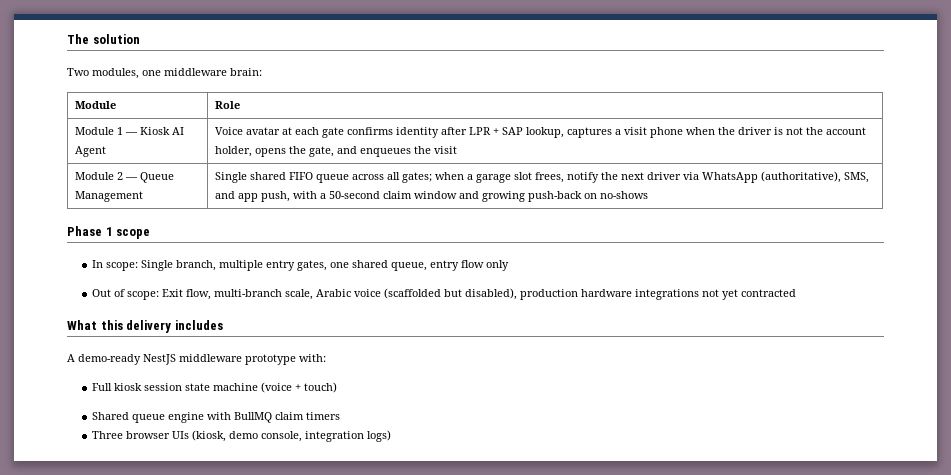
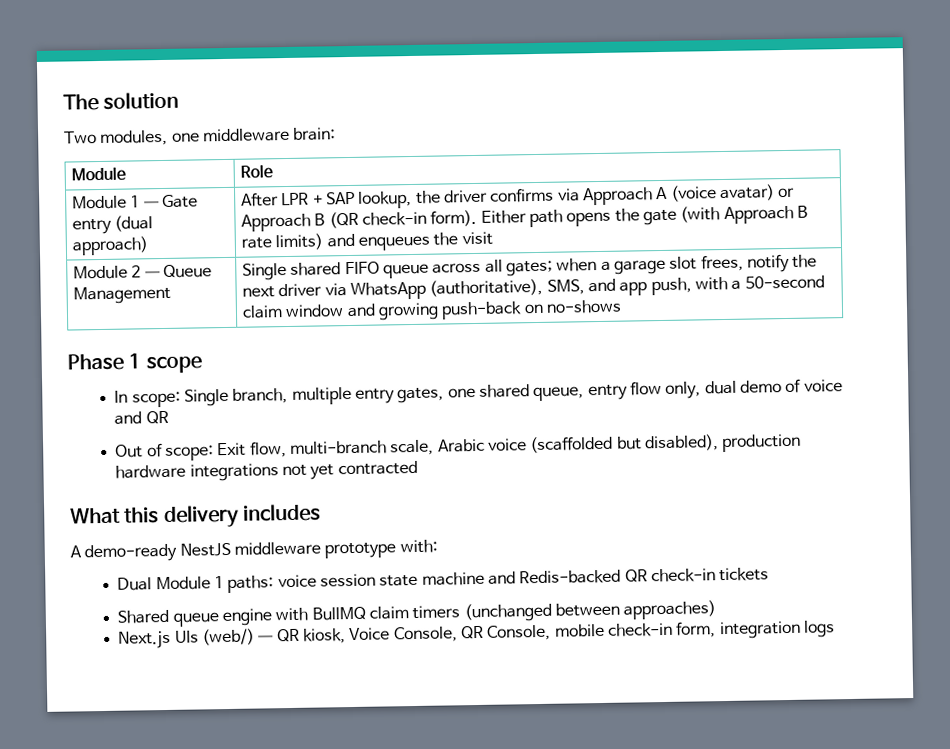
- Module 1 — Kiosk AI Agent | Voice avatar at each gate confirms identity after LPR + SAP lookup, captures a visit phone when the driver is not the account holder, opens the gate, and enqueues the visit
+ Module 1 — Gate entry (dual approach) | After LPR + SAP lookup, the driver confirms via Approach A (voice avatar) or Approach B (QR check-in form). Either path opens the gate (with Approach B rate limits) and enqueues the visit
- In scope: Single branch, multiple entry gates, one shared queue, entry flow only
+ In scope: Single branch, multiple entry gates, one shared queue, entry flow only, dual demo of voice and QR
- Full kiosk session state machine (voice + touch)
+ Dual Module 1 paths: voice session state machine and Redis-backed QR check-in tickets
- Shared queue engine with BullMQ claim timers
- Three browser UIs (kiosk, demo console, integration logs)
+ Shared queue engine with BullMQ claim timers (unchanged between approaches)
+ Next.js UIs (web/) — QR kiosk, Voice Console, QR Console, mobile check-in form, integration logs

